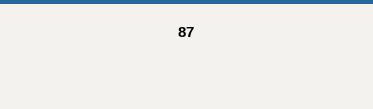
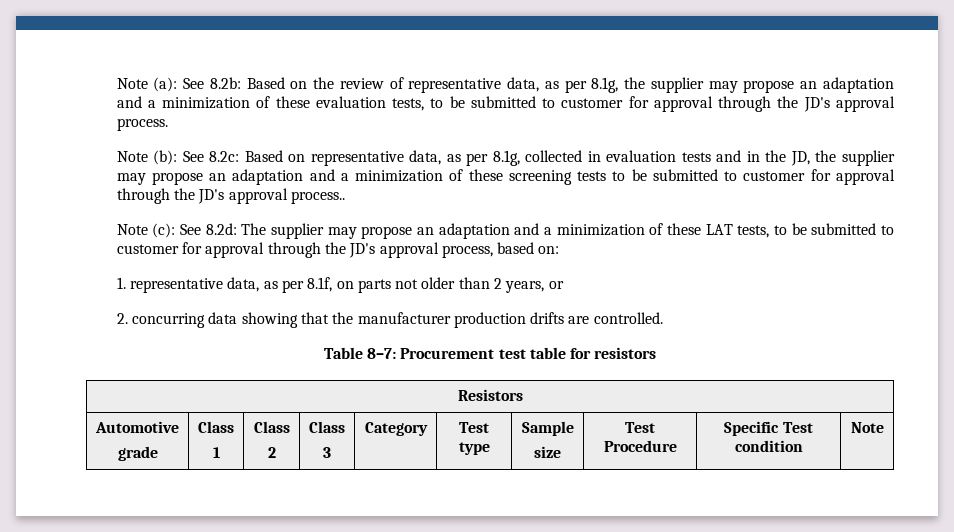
- 87
+ Note (a): See 8.2b: Based on the review of representative data, as per 8.1g, the supplier may propose an adaptation and a minimization of these evaluation tests, to be submitted to customer for approval through the JD's approval process.
+ Note (b): See 8.2c: Based on representative data, as per 8.1g, collected in evaluation tests and in the JD, the supplier may propose an adaptation and a minimization of these screening tests to be submitted to customer for approval through the JD's approval process..
+ Note (c): See 8.2d: The supplier may propose an adaptation and a minimization of these LAT tests, to be submitted to customer for approval through the JD's approval process, based on:
+ 1. representative data, as per 8.1f, on parts not older than 2 years, or
+ 2. concurring data showing that the manufacturer production drifts are controlled.
+ Table 8–7: Procurement test table for resistors
+ Resistors
+ Automotive
+ grade | Class
+ 1 | Class
+ 2 | Class
+ 3 | Category | Test type | Sample
+ size | Test Procedure | Specific Test condition | Note

